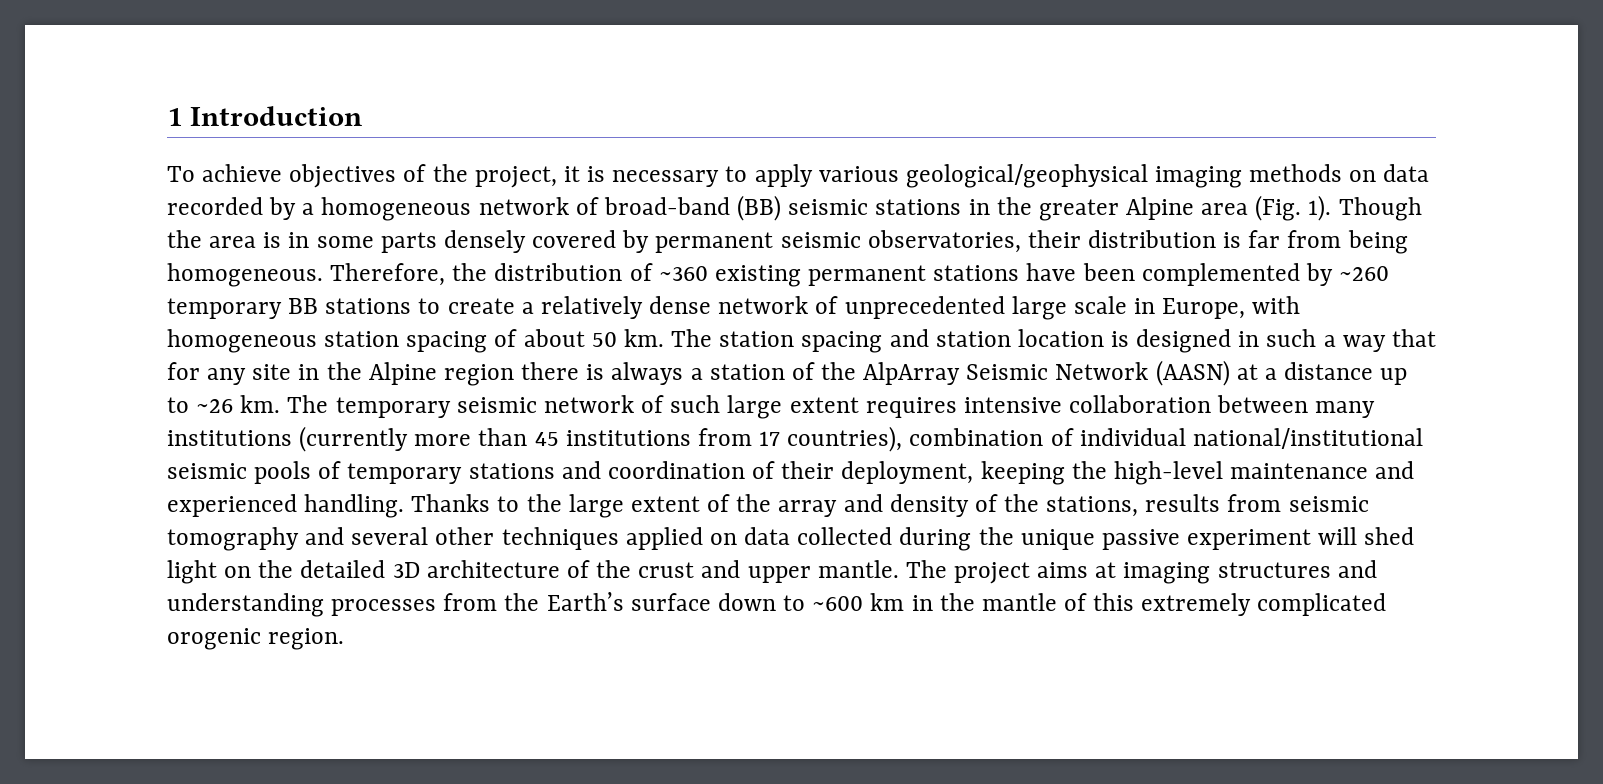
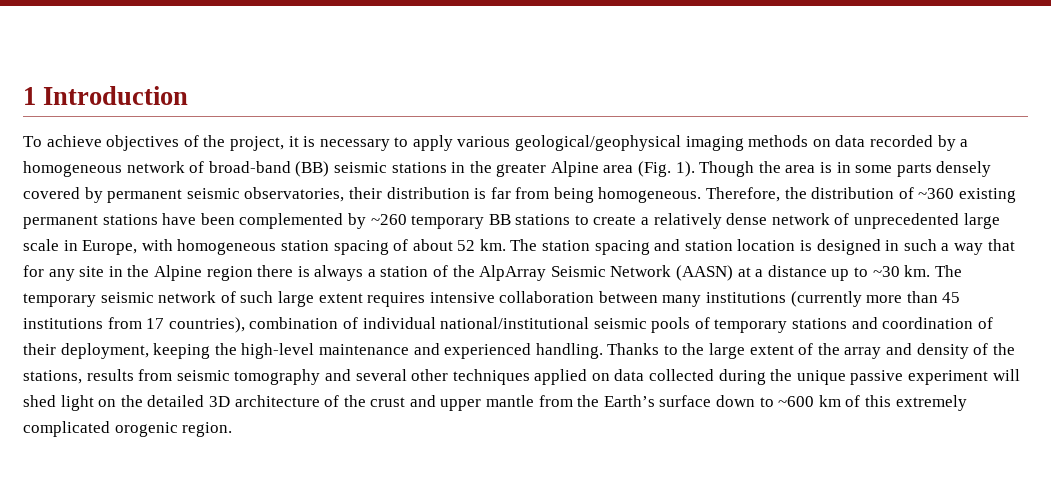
- Therefore, the distribution of ~360 existing permanent stations have been complemented by ~260 temporary BB stations to create a relatively dense network of unprecedented large scale in Europe, with homogeneous station spacing of about 50 km.
+ Therefore, the distribution of ~360 existing permanent stations have been complemented by ~260 temporary BB stations to create a relatively dense network of unprecedented large scale in Europe, with homogeneous station spacing of about 52 km.
- The station spacing and station location is designed in such a way that for any site in the Alpine region there is always a station of the AlpArray Seismic Network (AASN) at a distance up to ~26 km.
+ The station spacing and station location is designed in such a way that for any site in the Alpine region there is always a station of the AlpArray Seismic Network (AASN) at a distance up to ~30 km.
- Thanks to the large extent of the array and density of the stations, results from seismic tomography and several other techniques applied on data collected during the unique passive experiment will shed light on the detailed 3D architecture of the crust and upper mantle. The project aims at imaging structures and understanding processes from the Earth’s surface down to ~600 km in the mantle of this extremely complicated orogenic region.
+ Thanks to the large extent of the array and density of the stations, results from seismic tomography and several other techniques applied on data collected during the unique passive experiment will shed light on the detailed 3D architecture of the crust and upper mantle from the Earth’s surface down to ~600 km of this extremely complicated orogenic region.

